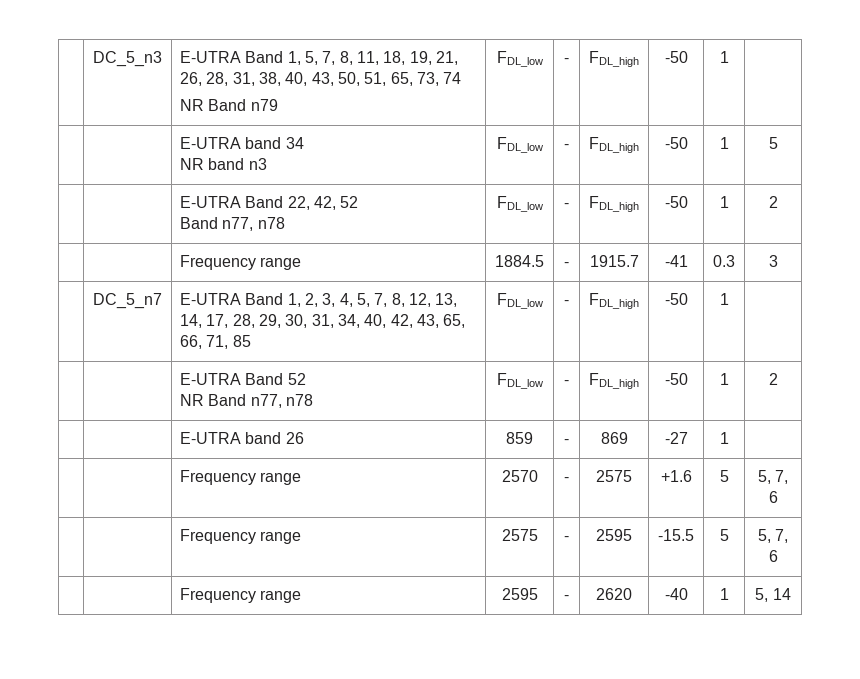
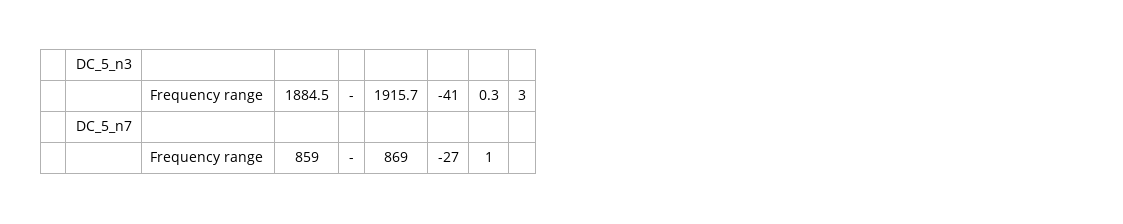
- | DC_5_n3 | E-UTRA Band 1, 5, 7, 8, 11, 18, 19, 21, 26, 28, 31, 38, 40, 43, 50, 51, 65, 73, 74
- NR Band n79 | FDL_low | - | FDL_high | -50 | 1 |
- | | E-UTRA band 34
- NR band n3 | FDL_low | - | FDL_high | -50 | 1 | 5
- | | E-UTRA Band 22, 42, 52
- Band n77, n78 | FDL_low | - | FDL_high | -50 | 1 | 2
+ | DC_5_n3 | | | | | | |
- | DC_5_n7 | E-UTRA Band 1, 2, 3, 4, 5, 7, 8, 12, 13, 14, 17, 28, 29, 30, 31, 34, 40, 42, 43, 65, 66, 71, 85 | FDL_low | - | FDL_high | -50 | 1 |
- | | E-UTRA Band 52
- NR Band n77, n78 | FDL_low | - | FDL_high | -50 | 1 | 2
- | | E-UTRA band 26 | 859 | - | 869 | -27 | 1 |
+ | DC_5_n7 | | | | | | |
+ | | Frequency range | 859 | - | 869 | -27 | 1 |
- | | Frequency range | 2570 | - | 2575 | +1.6 | 5 | 5, 7, 6
- | | Frequency range | 2575 | - | 2595 | -15.5 | 5 | 5, 7, 6
- | | Frequency range | 2595 | - | 2620 | -40 | 1 | 5, 14

